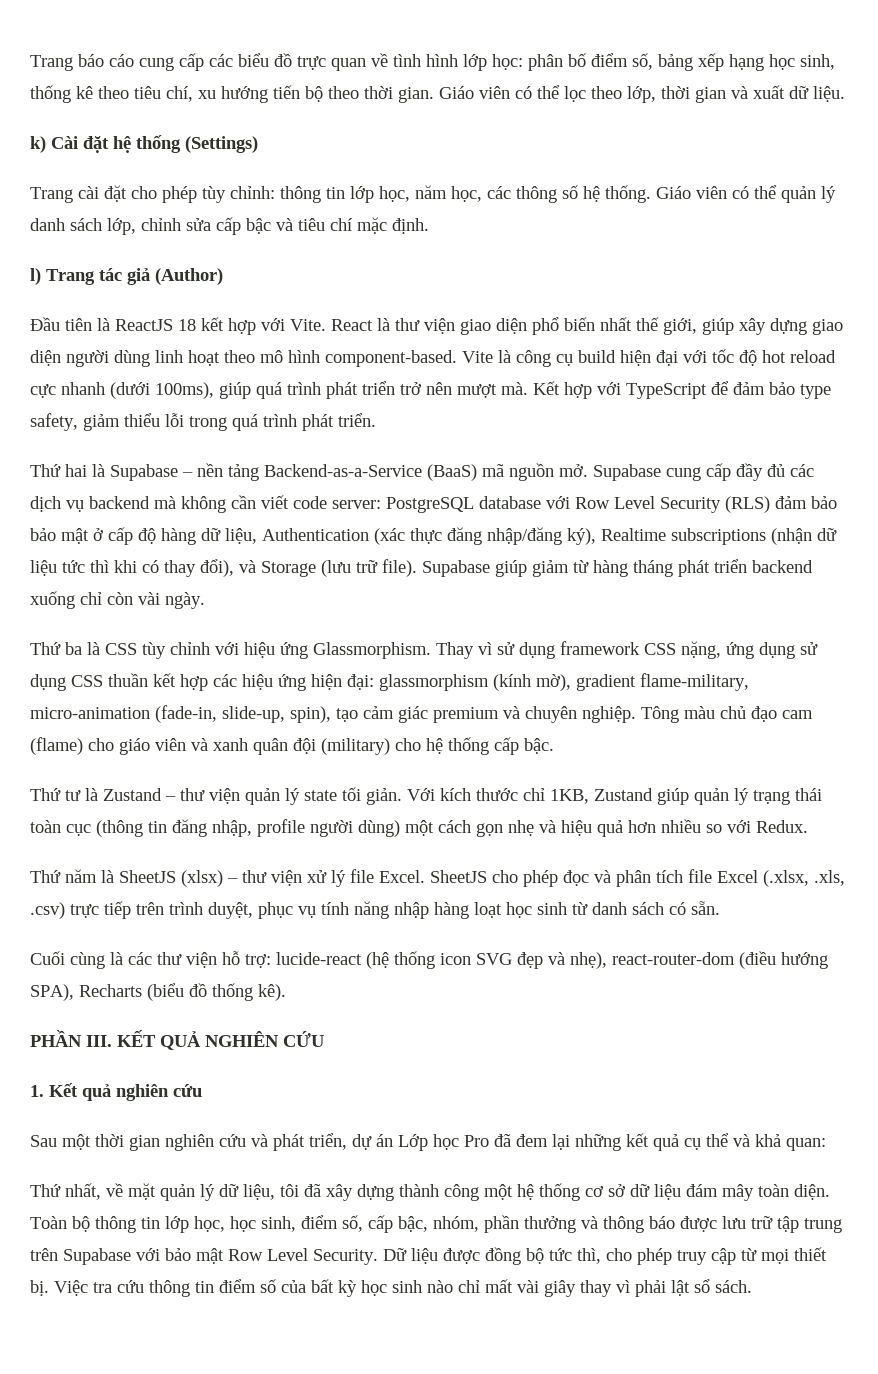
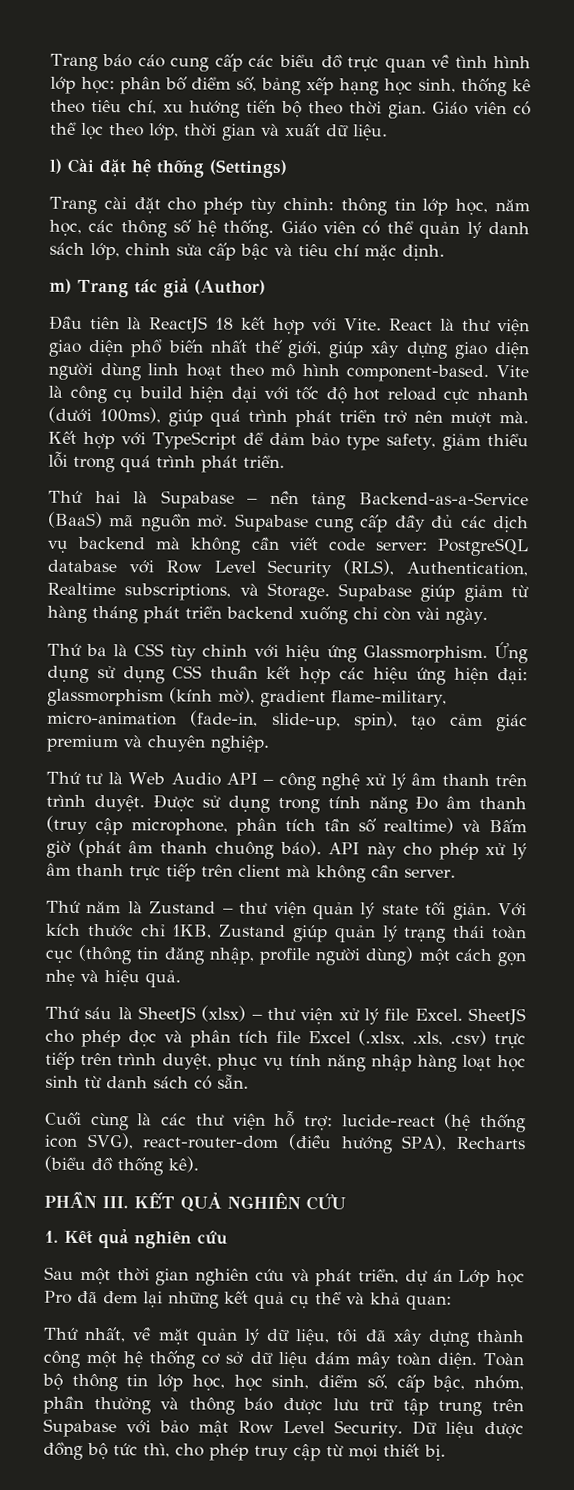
- k) Cài đặt hệ thống (Settings)
+ l) Cài đặt hệ thống (Settings)
- l) Trang tác giả (Author)
+ m) Trang tác giả (Author)
- Supabase cung cấp đầy đủ các dịch vụ backend mà không cần viết code server: PostgreSQL database với Row Level Security (RLS) đảm bảo bảo mật ở cấp độ hàng dữ liệu, Authentication (xác thực đăng nhập/đăng ký), Realtime subscriptions (nhận dữ liệu tức thì khi có thay đổi), và Storage (lưu trữ file).
+ Supabase cung cấp đầy đủ các dịch vụ backend mà không cần viết code server: PostgreSQL database với Row Level Security (RLS), Authentication, Realtime subscriptions, và Storage.
- Thay vì sử dụng framework CSS nặng, ứng dụng sử dụng CSS thuần kết hợp các hiệu ứng hiện đại: glassmorphism (kính mờ), gradient flame-military, micro-animation (fade-in, slide-up, spin), tạo cảm giác premium và chuyên nghiệp. Tông màu chủ đạo cam (flame) cho giáo viên và xanh quân đội (military) cho hệ thống cấp bậc.
- Thứ tư là Zustand – thư viện quản lý state tối giản.
+ Ứng dụng sử dụng CSS thuần kết hợp các hiệu ứng hiện đại: glassmorphism (kính mờ), gradient flame-military, micro-animation (fade-in, slide-up, spin), tạo cảm giác premium và chuyên nghiệp.
+ Thứ tư là Web Audio API – công nghệ xử lý âm thanh trên trình duyệt. Được sử dụng trong tính năng Đo âm thanh (truy cập microphone, phân tích tần số realtime) và Bấm giờ (phát âm thanh chuông báo). API này cho phép xử lý âm thanh trực tiếp trên client mà không cần server.
+ Thứ năm là Zustand – thư viện quản lý state tối giản.
- Với kích thước chỉ 1KB, Zustand giúp quản lý trạng thái toàn cục (thông tin đăng nhập, profile người dùng) một cách gọn nhẹ và hiệu quả hơn nhiều so với Redux.
- Thứ năm là SheetJS (xlsx) – thư viện xử lý file Excel.
+ Với kích thước chỉ 1KB, Zustand giúp quản lý trạng thái toàn cục (thông tin đăng nhập, profile người dùng) một cách gọn nhẹ và hiệu quả.
+ Thứ sáu là SheetJS (xlsx) – thư viện xử lý file Excel.
- Cuối cùng là các thư viện hỗ trợ: lucide-react (hệ thống icon SVG đẹp và nhẹ), react-router-dom (điều hướng SPA), Recharts (biểu đồ thống kê).
+ Cuối cùng là các thư viện hỗ trợ: lucide-react (hệ thống icon SVG), react-router-dom (điều hướng SPA), Recharts (biểu đồ thống kê).
- Việc tra cứu thông tin điểm số của bất kỳ học sinh nào chỉ mất vài giây thay vì phải lật sổ sách.

